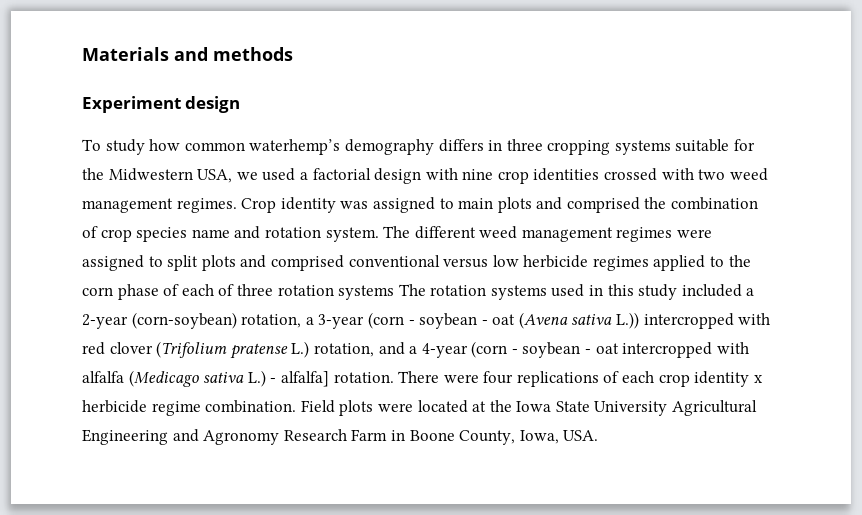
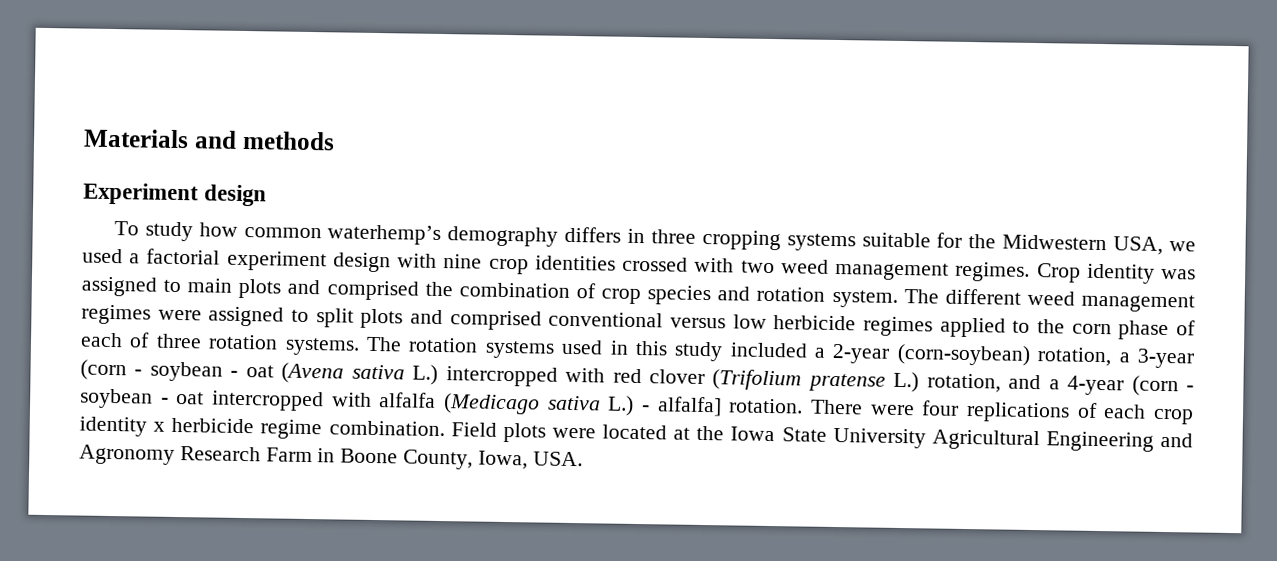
- To study how common waterhemp’s demography differs in three cropping systems suitable for the Midwestern USA, we used a factorial design with nine crop identities crossed with two weed management regimes.
+ To study how common waterhemp’s demography differs in three cropping systems suitable for the Midwestern USA, we used a factorial experiment design with nine crop identities crossed with two weed management regimes.
- Crop identity was assigned to main plots and comprised the combination of crop species name and rotation system.
+ Crop identity was assigned to main plots and comprised the combination of crop species and rotation system.
- The different weed management regimes were assigned to split plots and comprised conventional versus low herbicide regimes applied to the corn phase of each of three rotation systems The rotation systems used in this study included a 2-year (corn-soybean) rotation, a 3-year (corn - soybean - oat (Avena sativa L.)) intercropped with red clover (Trifolium pratense L.) rotation, and a 4-year (corn - soybean - oat intercropped with alfalfa (Medicago sativa L.) - alfalfa] rotation.
+ The different weed management regimes were assigned to split plots and comprised conventional versus low herbicide regimes applied to the corn phase of each of three rotation systems. The rotation systems used in this study included a 2-year (corn-soybean) rotation, a 3-year (corn - soybean - oat (Avena sativa L.) intercropped with red clover (Trifolium pratense L.) rotation, and a 4-year (corn - soybean - oat intercropped with alfalfa (Medicago sativa L.) - alfalfa] rotation.

